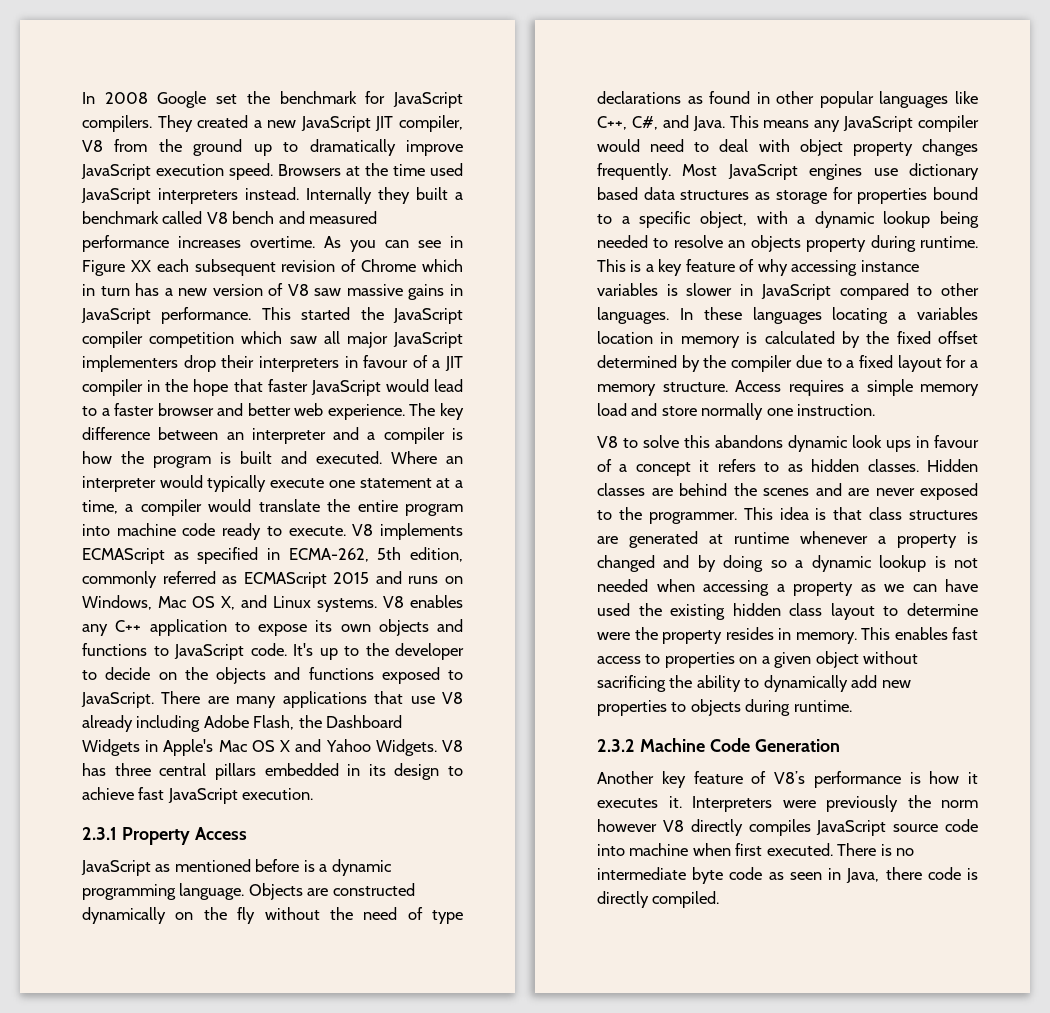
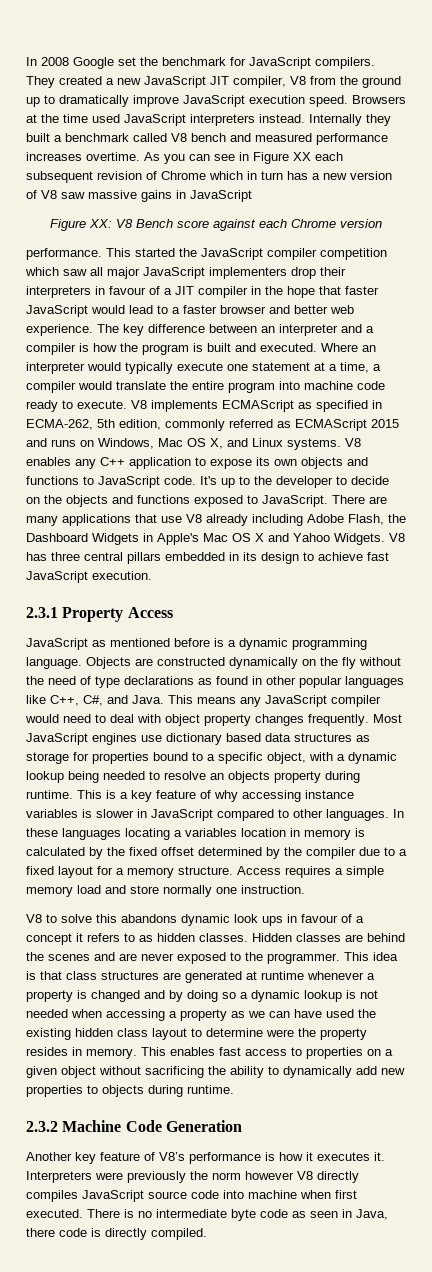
- As you can see in Figure XX each subsequent revision of Chrome which in turn has a new version of V8 saw massive gains in JavaScript performance.
+ As you can see in Figure XX each subsequent revision of Chrome which in turn has a new version of V8 saw massive gains in JavaScript
+ Figure XX: V8 Bench score against each Chrome version
+ performance.

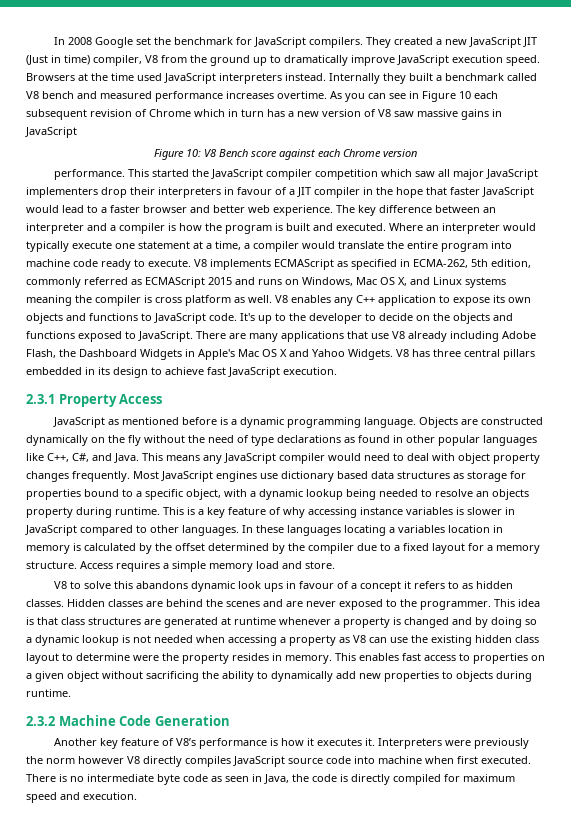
- They created a new JavaScript JIT compiler, V8 from the ground up to dramatically improve JavaScript execution speed.
+ They created a new JavaScript JIT (Just in time) compiler, V8 from the ground up to dramatically improve JavaScript execution speed.
- As you can see in Figure XX each subsequent revision of Chrome which in turn has a new version of V8 saw massive gains in JavaScript
+ As you can see in Figure 10 each subsequent revision of Chrome which in turn has a new version of V8 saw massive gains in JavaScript
- Figure XX: V8 Bench score against each Chrome version
+ Figure 10: V8 Bench score against each Chrome version
- V8 implements ECMAScript as specified in ECMA-262, 5th edition, commonly referred as ECMAScript 2015 and runs on Windows, Mac OS X, and Linux systems.
+ V8 implements ECMAScript as specified in ECMA-262, 5th edition, commonly referred as ECMAScript 2015 and runs on Windows, Mac OS X, and Linux systems meaning the compiler is cross platform as well.
- In these languages locating a variables location in memory is calculated by the fixed offset determined by the compiler due to a fixed layout for a memory structure.
+ In these languages locating a variables location in memory is calculated by the offset determined by the compiler due to a fixed layout for a memory structure.
- Access requires a simple memory load and store normally one instruction.
+ Access requires a simple memory load and store.
- This idea is that class structures are generated at runtime whenever a property is changed and by doing so a dynamic lookup is not needed when accessing a property as we can have used the existing hidden class layout to determine were the property resides in memory.
+ This idea is that class structures are generated at runtime whenever a property is changed and by doing so a dynamic lookup is not needed when accessing a property as V8 can use the existing hidden class layout to determine were the property resides in memory.
- There is no intermediate byte code as seen in Java, there code is directly compiled.
+ There is no intermediate byte code as seen in Java, the code is directly compiled for maximum speed and execution.

